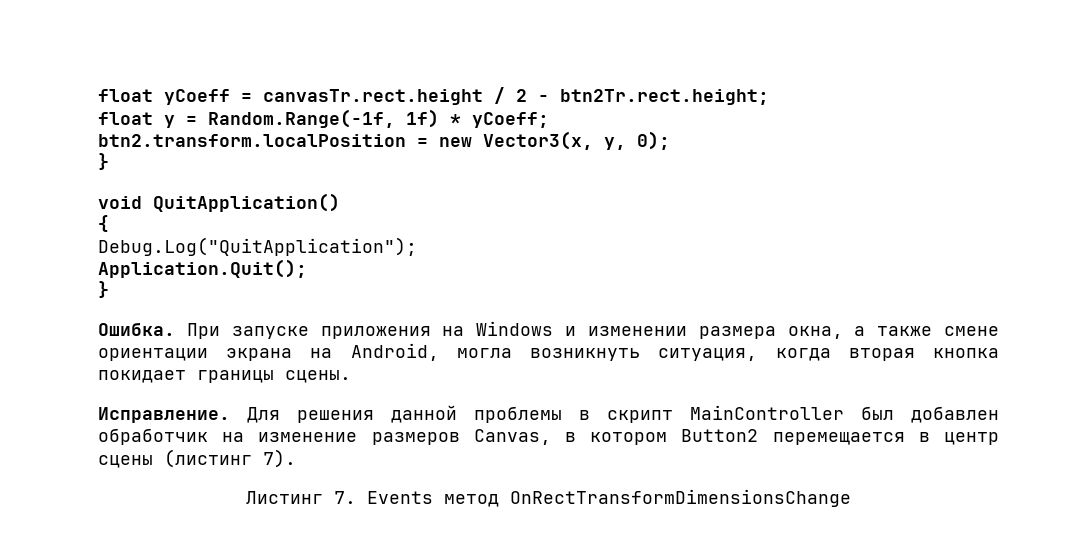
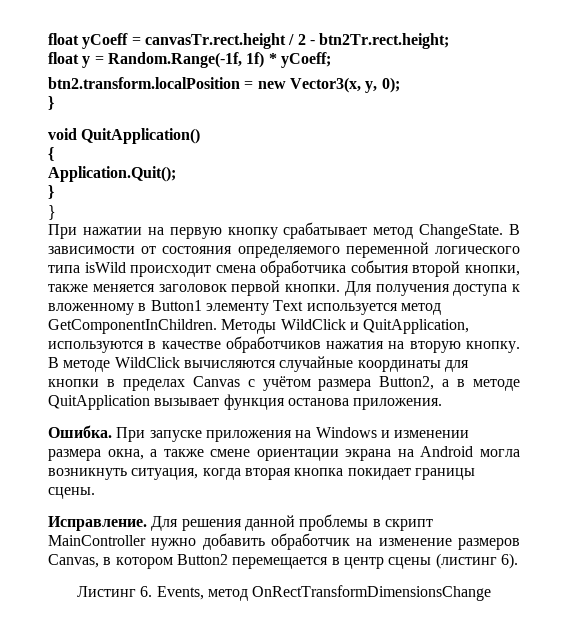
- Debug.Log("QuitApplication");
  Application.Quit();
  }
+ }
+ При нажатии на первую кнопку срабатывает метод ChangeState. В зависимости от состояния определяемого переменной логического типа isWild происходит смена обработчика события второй кнопки, также меняется заголовок первой кнопки. Для получения доступа к вложенному в Button1 элементу Text используется метод GetComponentInChildren. Методы WildClick и QuitApplication, используются в качестве обработчиков нажатия на вторую кнопку. В методе WildClick вычисляются случайные координаты для кнопки в пределах Canvas с учётом размера Button2, а в методе QuitApplication вызывает функция останова приложения.
- При запуске приложения на Windows и изменении размера окна, а также смене ориентации экрана на Android, могла возникнуть ситуация, когда вторая кнопка покидает границы сцены.
+ При запуске приложения на Windows и изменении размера окна, а также смене ориентации экрана на Android могла возникнуть ситуация, когда вторая кнопка покидает границы сцены.
- Для решения данной проблемы в скрипт MainController был добавлен обработчик на изменение размеров Canvas, в котором Button2 перемещается в центр сцены (листинг 7).
+ Для решения данной проблемы в скрипт MainController нужно добавить обработчик на изменение размеров Canvas, в котором Button2 перемещается в центр сцены (листинг 6).
- Листинг 7. Events метод OnRectTransformDimensionsChange
+ Листинг 6. Events, метод OnRectTransformDimensionsChange

